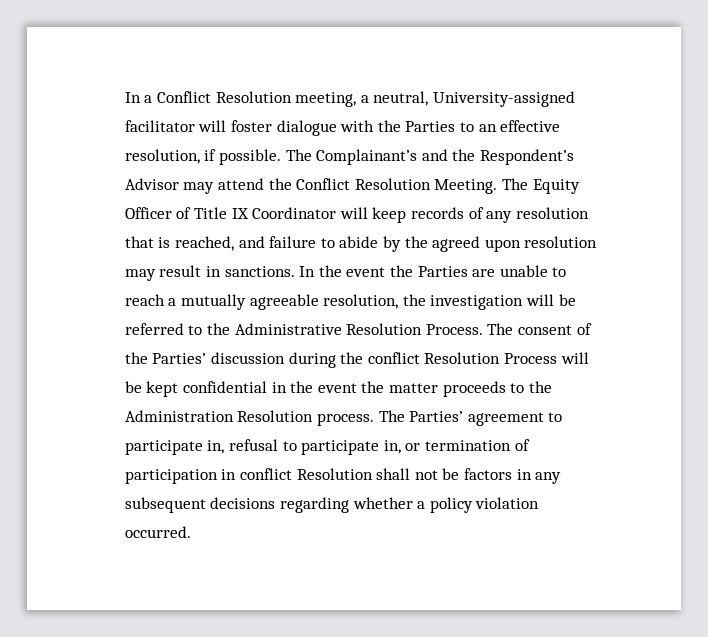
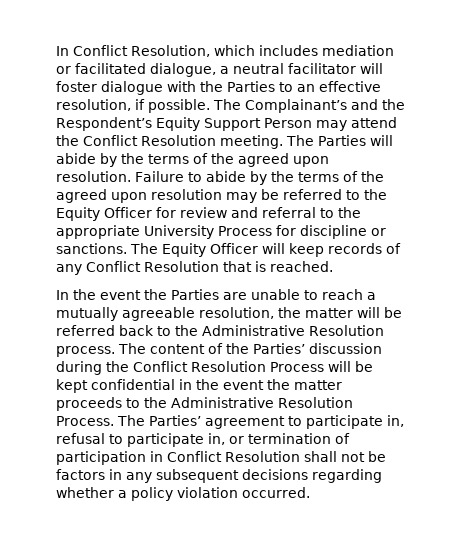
- In a Conflict Resolution meeting, a neutral, University-assigned facilitator will foster dialogue with the Parties to an effective resolution, if possible.
+ In Conflict Resolution, which includes mediation or facilitated dialogue, a neutral facilitator will foster dialogue with the Parties to an effective resolution, if possible.
- The Complainant’s and the Respondent’s Advisor may attend the Conflict Resolution Meeting. The Equity Officer of Title IX Coordinator will keep records of any resolution that is reached, and failure to abide by the agreed upon resolution may result in sanctions. In the event the Parties are unable to reach a mutually agreeable resolution, the investigation will be referred to the Administrative Resolution Process. The consent of the Parties’ discussion during the conflict Resolution Process will be kept confidential in the event the matter proceeds to the Administration Resolution process.
+ The Complainant’s and the Respondent’s Equity Support Person may attend the Conflict Resolution meeting. The Parties will abide by the terms of the agreed upon resolution. Failure to abide by the terms of the agreed upon resolution may be referred to the Equity Officer for review and referral to the appropriate University Process for discipline or sanctions. The Equity Officer will keep records of any Conflict Resolution that is reached.
+ In the event the Parties are unable to reach a mutually agreeable resolution, the matter will be referred back to the Administrative Resolution process. The content of the Parties’ discussion during the Conflict Resolution Process will be kept confidential in the event the matter proceeds to the Administrative Resolution Process.
- The Parties’ agreement to participate in, refusal to participate in, or termination of participation in conflict Resolution shall not be factors in any subsequent decisions regarding whether a policy violation occurred.
+ The Parties’ agreement to participate in, refusal to participate in, or termination of participation in Conflict Resolution shall not be factors in any subsequent decisions regarding whether a policy violation occurred.

